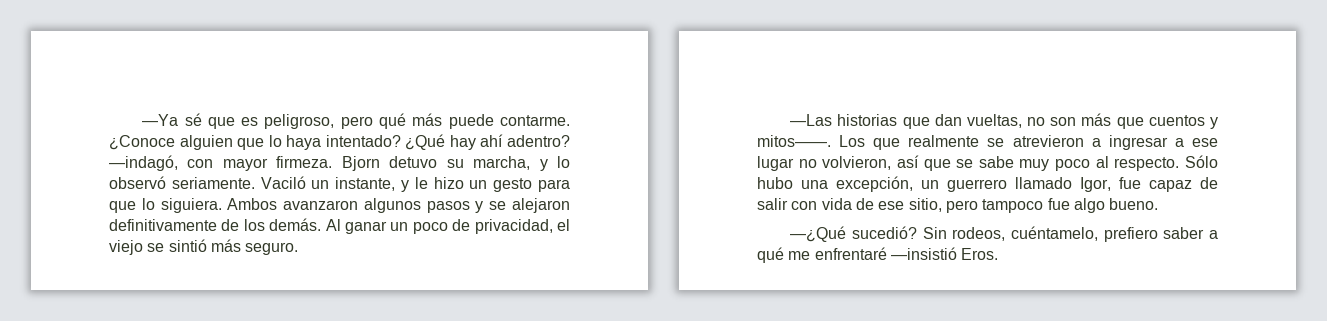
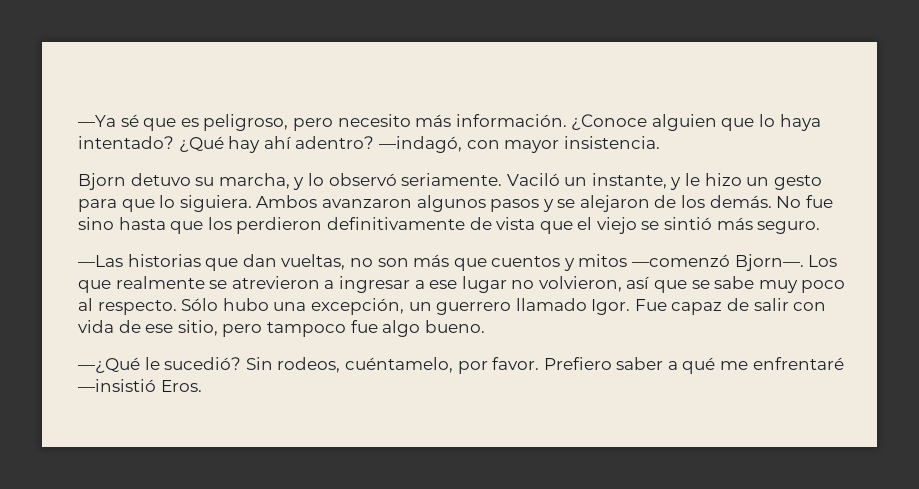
- —Ya sé que es peligroso, pero qué más puede contarme.
+ —Ya sé que es peligroso, pero necesito más información.
- —indagó, con mayor firmeza. Bjorn detuvo su marcha, y lo observó seriamente.
+ —indagó, con mayor insistencia.
+ Bjorn detuvo su marcha, y lo observó seriamente.
- Ambos avanzaron algunos pasos y se alejaron definitivamente de los demás.
+ Ambos avanzaron algunos pasos y se alejaron de los demás.
- Al ganar un poco de privacidad, el viejo se sintió más seguro.
+ No fue sino hasta que los perdieron definitivamente de vista que el viejo se sintió más seguro.
- —Las historias que dan vueltas, no son más que cuentos y mitos——.
+ —Las historias que dan vueltas, no son más que cuentos y mitos —comenzó Bjorn—.
- Sólo hubo una excepción, un guerrero llamado Igor, fue capaz de salir con vida de ese sitio, pero tampoco fue algo bueno.
+ Sólo hubo una excepción, un guerrero llamado Igor. Fue capaz de salir con vida de ese sitio, pero tampoco fue algo bueno.
- —¿Qué sucedió?
+ —¿Qué le sucedió?
- Sin rodeos, cuéntamelo, prefiero saber a qué me enfrentaré —insistió Eros.
+ Sin rodeos, cuéntamelo, por favor. Prefiero saber a qué me enfrentaré —insistió Eros.

